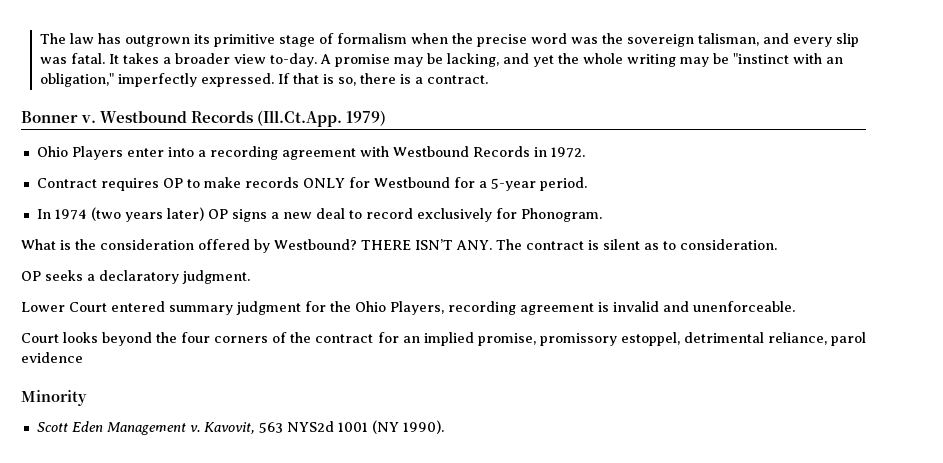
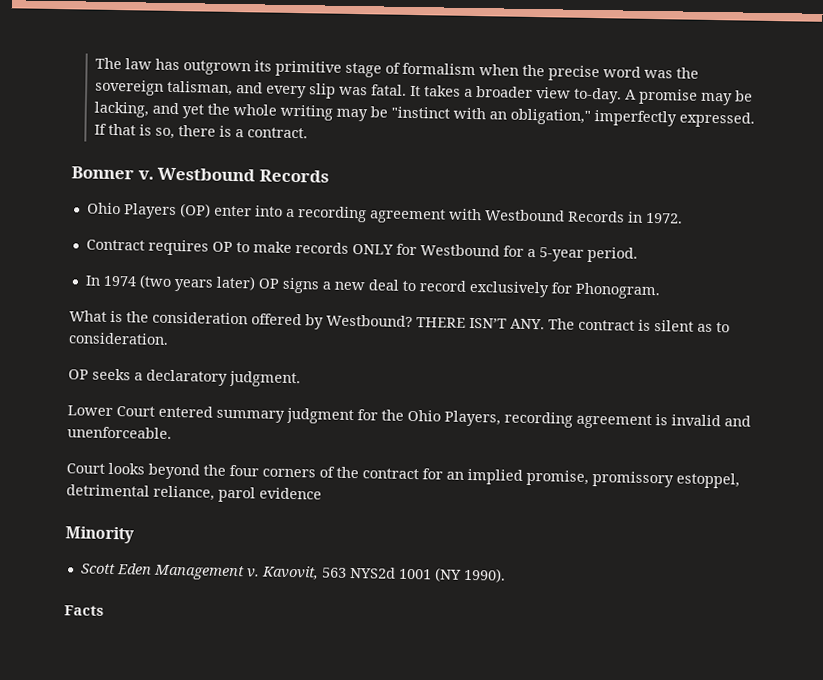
- Bonner v. Westbound Records (Ill.Ct.App. 1979)
+ Bonner v. Westbound Records
- Ohio Players enter into a recording agreement with Westbound Records in 1972.
+ Ohio Players (OP) enter into a recording agreement with Westbound Records in 1972.
+ Facts

